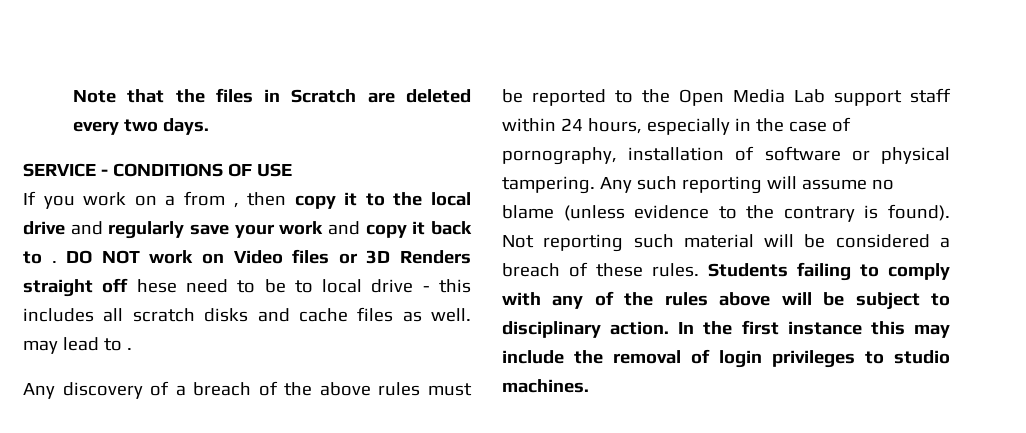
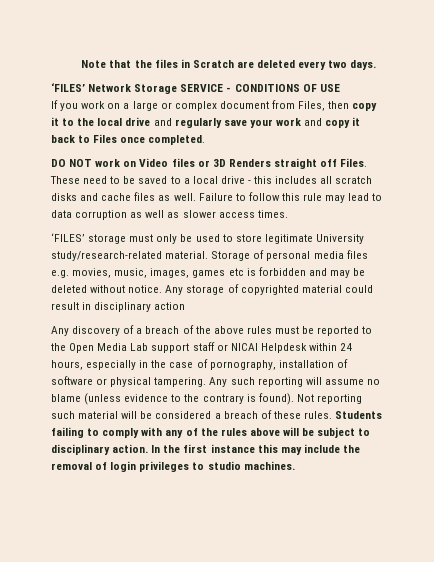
- SERVICE - CONDITIONS OF USE
+ ‘FILES’ Network Storage SERVICE - CONDITIONS OF USE
- If you work on a from , then copy it to the local drive and regularly save your work and copy it back to . DO NOT work on Video files or 3D Renders straight off hese need to be to local drive - this includes all scratch disks and cache files as well. may lead to .
+ If you work on a large or complex document from Files, then copy it to the local drive and regularly save your work and copy it back to Files once completed.
+ DO NOT work on Video files or 3D Renders straight off Files. These need to be saved to a local drive - this includes all scratch disks and cache files as well. Failure to follow this rule may lead to data corruption as well as slower access times.
+ ‘FILES’ storage must only be used to store legitimate University study/research-related material. Storage of personal media files e.g. movies, music, images, games etc is forbidden and may be deleted without notice. Any storage of copyrighted material could result in disciplinary action
- Any discovery of a breach of the above rules must be reported to the Open Media Lab support staff within 24 hours, especially in the case of pornography, installation of software or physical tampering.
+ Any discovery of a breach of the above rules must be reported to the Open Media Lab support staff or NICAI Helpdesk within 24 hours, especially in the case of pornography, installation of software or physical tampering.

